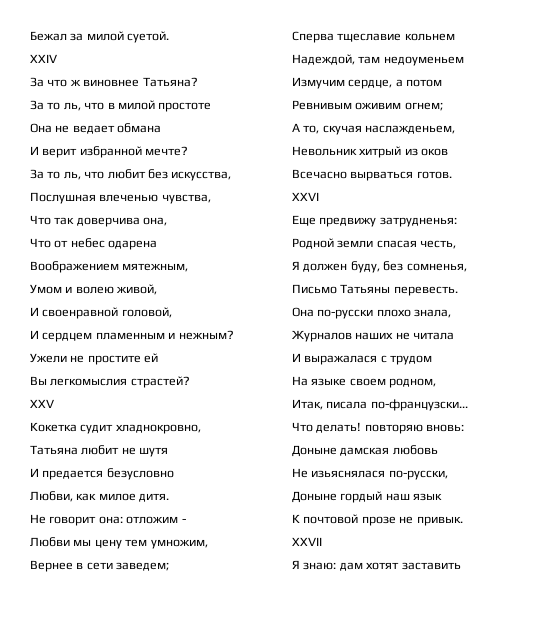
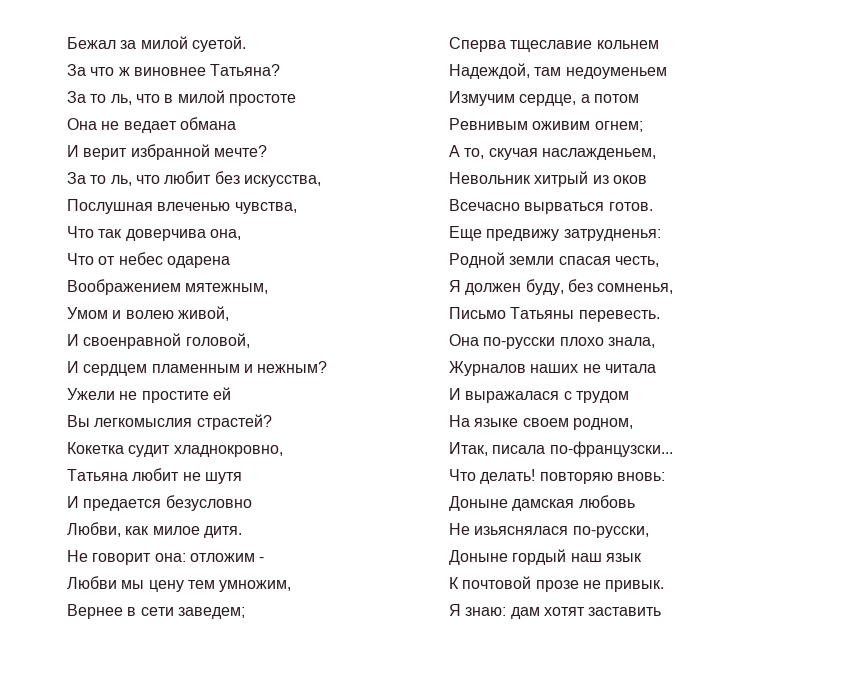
- XXIV
- XXV
- XXVI
- XXVII

